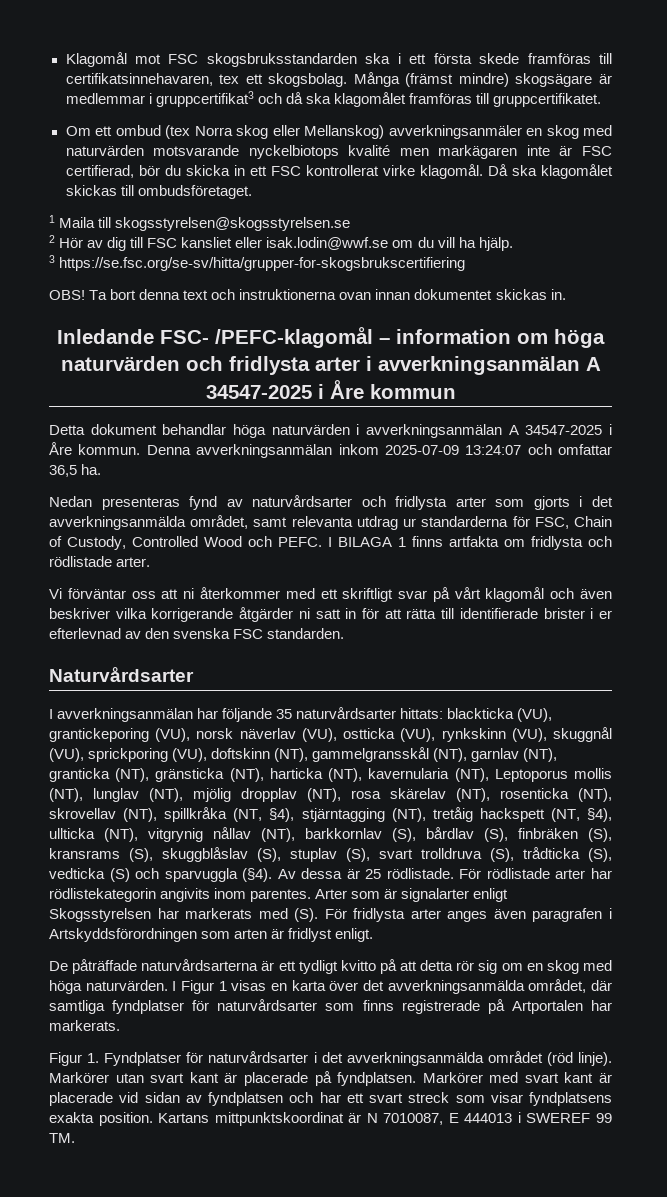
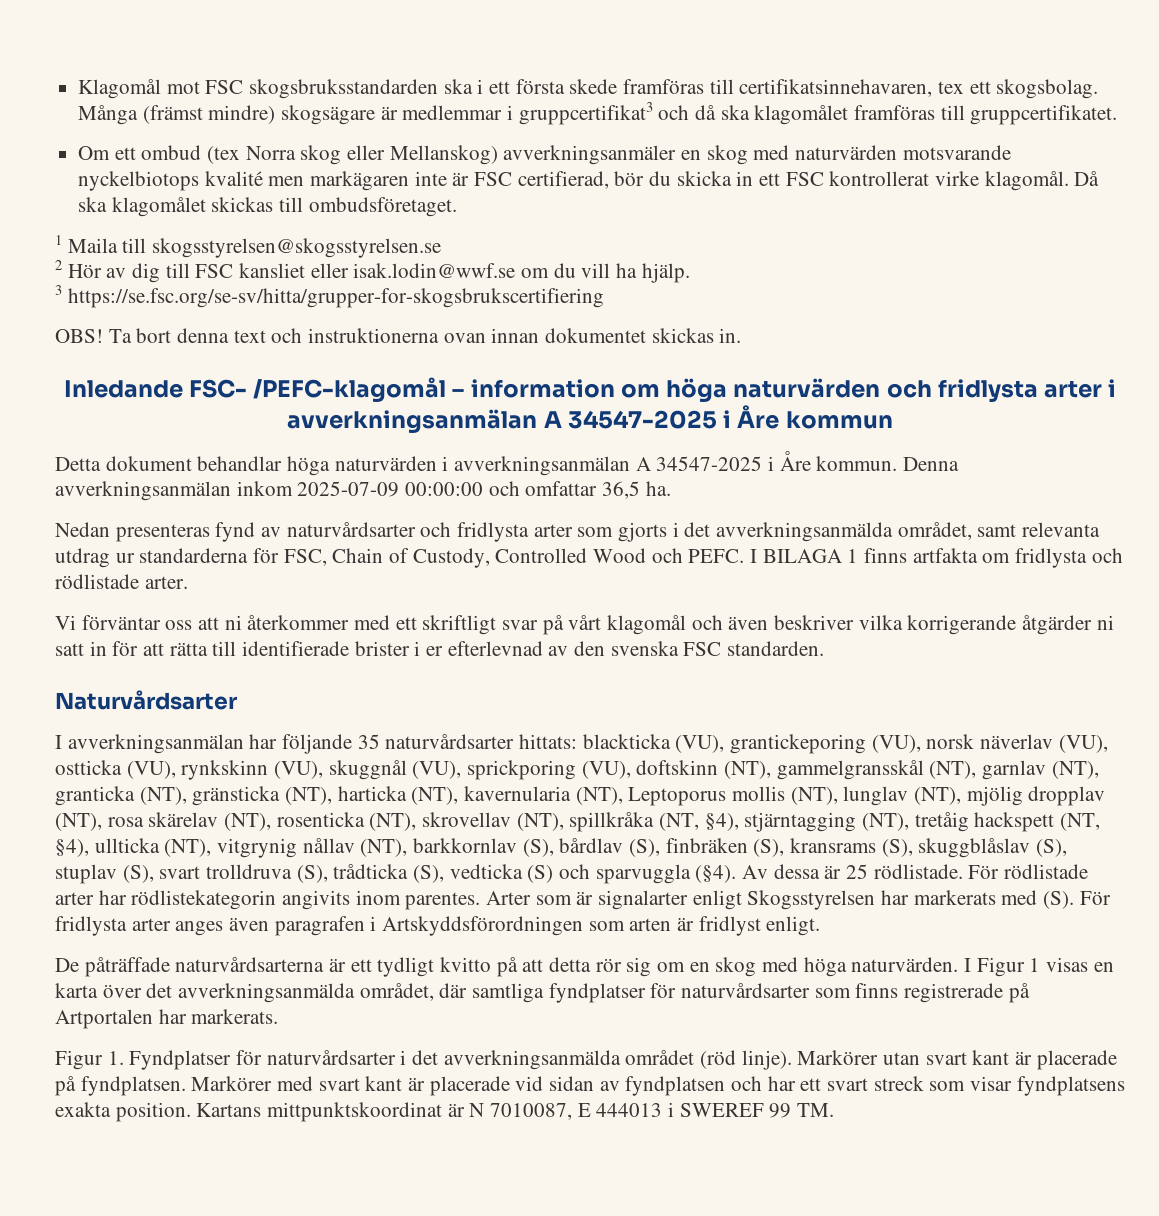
- Denna avverkningsanmälan inkom 2025-07-09 13:24:07 och omfattar 36,5 ha.
+ Denna avverkningsanmälan inkom 2025-07-09 00:00:00 och omfattar 36,5 ha.

